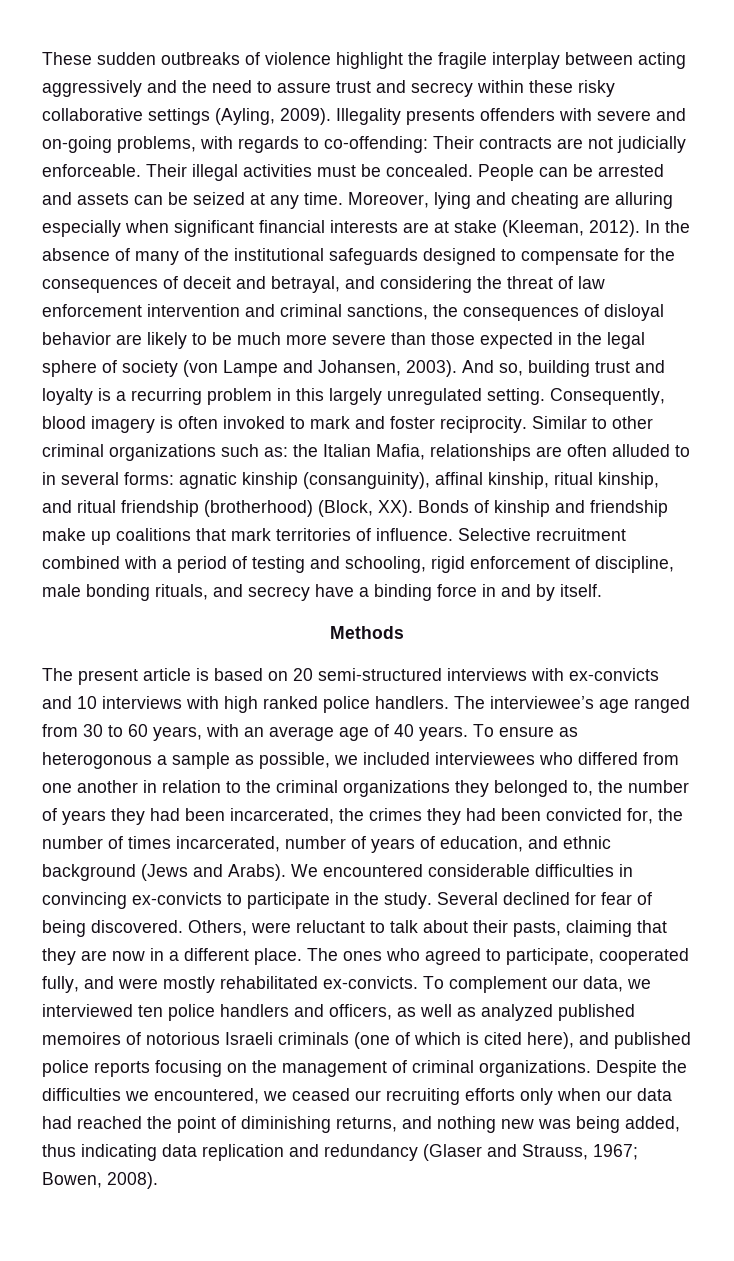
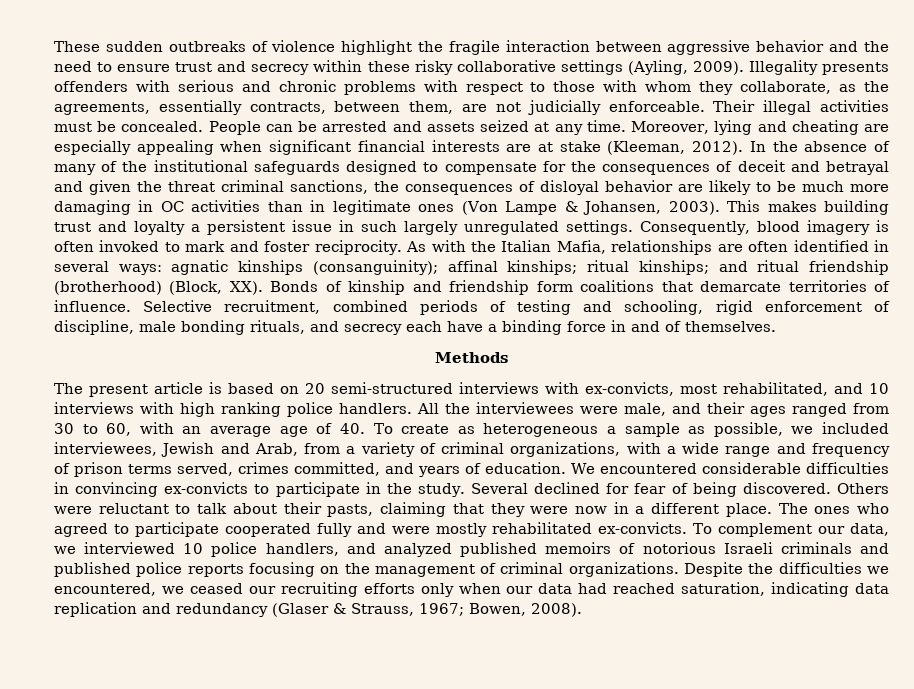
- These sudden outbreaks of violence highlight the fragile interplay between acting aggressively and the need to assure trust and secrecy within these risky collaborative settings (Ayling, 2009).
+ These sudden outbreaks of violence highlight the fragile interaction between aggressive behavior and the need to ensure trust and secrecy within these risky collaborative settings (Ayling, 2009).
- Illegality presents offenders with severe and on-going problems, with regards to co-offending: Their contracts are not judicially enforceable.
+ Illegality presents offenders with serious and chronic problems with respect to those with whom they collaborate, as the agreements, essentially contracts, between them, are not judicially enforceable.
- People can be arrested and assets can be seized at any time.
+ People can be arrested and assets seized at any time.
- Moreover, lying and cheating are alluring especially when significant financial interests are at stake (Kleeman, 2012).
+ Moreover, lying and cheating are especially appealing when significant financial interests are at stake (Kleeman, 2012).
- In the absence of many of the institutional safeguards designed to compensate for the consequences of deceit and betrayal, and considering the threat of law enforcement intervention and criminal sanctions, the consequences of disloyal behavior are likely to be much more severe than those expected in the legal sphere of society (von Lampe and Johansen, 2003). And so, building trust and loyalty is a recurring problem in this largely unregulated setting.
+ In the absence of many of the institutional safeguards designed to compensate for the consequences of deceit and betrayal and given the threat criminal sanctions, the consequences of disloyal behavior are likely to be much more damaging in OC activities than in legitimate ones (Von Lampe & Johansen, 2003). This makes building trust and loyalty a persistent issue in such largely unregulated settings.
- Similar to other criminal organizations such as: the Italian Mafia, relationships are often alluded to in several forms: agnatic kinship (consanguinity), affinal kinship, ritual kinship, and ritual friendship (brotherhood) (Block, XX). Bonds of kinship and friendship make up coalitions that mark territories of influence.
+ As with the Italian Mafia, relationships are often identified in several ways: agnatic kinships (consanguinity); affinal kinships; ritual kinships; and ritual friendship (brotherhood) (Block, XX). Bonds of kinship and friendship form coalitions that demarcate territories of influence.
- Selective recruitment combined with a period of testing and schooling, rigid enforcement of discipline, male bonding rituals, and secrecy have a binding force in and by itself.
+ Selective recruitment, combined periods of testing and schooling, rigid enforcement of discipline, male bonding rituals, and secrecy each have a binding force in and of themselves.
- The present article is based on 20 semi-structured interviews with ex-convicts and 10 interviews with high ranked police handlers.
+ The present article is based on 20 semi-structured interviews with ex-convicts, most rehabilitated, and 10 interviews with high ranking police handlers.
- The interviewee’s age ranged from 30 to 60 years, with an average age of 40 years. To ensure as heterogonous a sample as possible, we included interviewees who differed from one another in relation to the criminal organizations they belonged to, the number of years they had been incarcerated, the crimes they had been convicted for, the number of times incarcerated, number of years of education, and ethnic background (Jews and Arabs).
+ All the interviewees were male, and their ages ranged from 30 to 60, with an average age of 40. To create as heterogeneous a sample as possible, we included interviewees, Jewish and Arab, from a variety of criminal organizations, with a wide range and frequency of prison terms served, crimes committed, and years of education.
- Others, were reluctant to talk about their pasts, claiming that they are now in a different place.
+ Others were reluctant to talk about their pasts, claiming that they were now in a different place.
- The ones who agreed to participate, cooperated fully, and were mostly rehabilitated ex-convicts.
+ The ones who agreed to participate cooperated fully and were mostly rehabilitated ex-convicts.
- To complement our data, we interviewed ten police handlers and officers, as well as analyzed published memoires of notorious Israeli criminals (one of which is cited here), and published police reports focusing on the management of criminal organizations.
+ To complement our data, we interviewed 10 police handlers, and analyzed published memoirs of notorious Israeli criminals and published police reports focusing on the management of criminal organizations.
- Despite the difficulties we encountered, we ceased our recruiting efforts only when our data had reached the point of diminishing returns, and nothing new was being added, thus indicating data replication and redundancy (Glaser and Strauss, 1967; Bowen, 2008).
+ Despite the difficulties we encountered, we ceased our recruiting efforts only when our data had reached saturation, indicating data replication and redundancy (Glaser & Strauss, 1967; Bowen, 2008).

